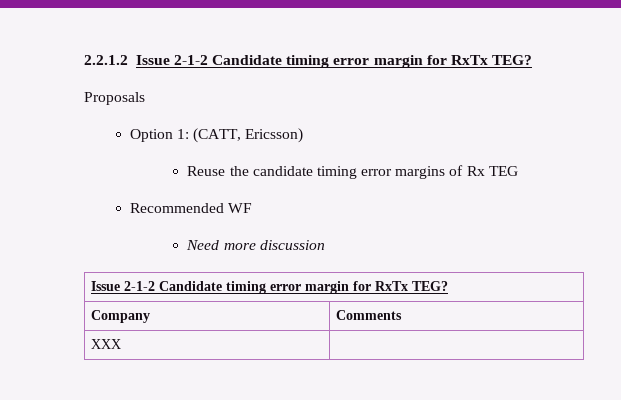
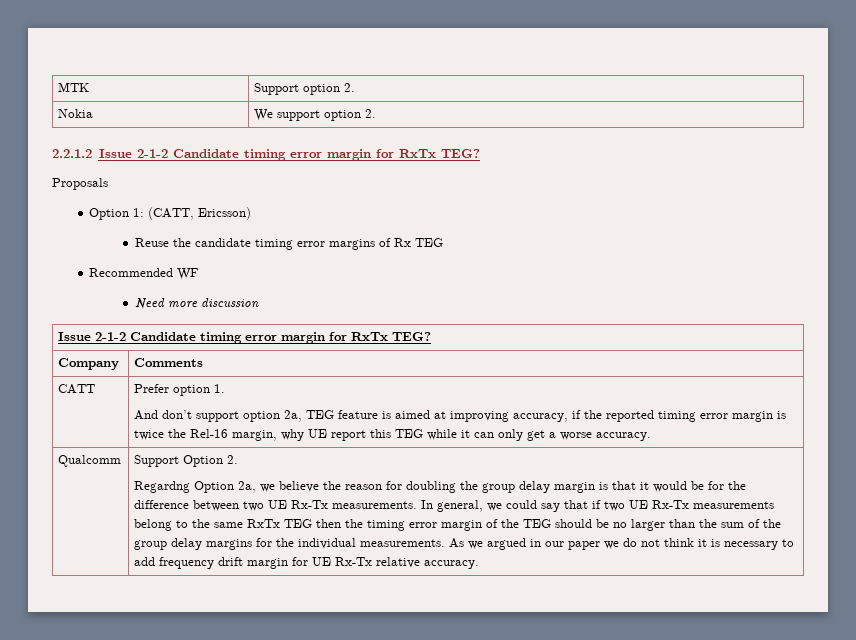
+ MTK | Support option 2.
+ Nokia | We support option 2.
- XXX |
+ CATT | Prefer option 1.
+ And don’t support option 2a, TEG feature is aimed at improving accuracy, if the reported timing error margin is twice the Rel-16 margin, why UE report this TEG while it can only get a worse accuracy.
+ Qualcomm | Support Option 2.
+ Regardng Option 2a, we believe the reason for doubling the group delay margin is that it would be for the difference between two UE Rx-Tx measurements. In general, we could say that if two UE Rx-Tx measurements belong to the same RxTx TEG then the timing error margin of the TEG should be no larger than the sum of the group delay margins for the individual measurements. As we argued in our paper we do not think it is necessary to add frequency drift margin for UE Rx-Tx relative accuracy.

